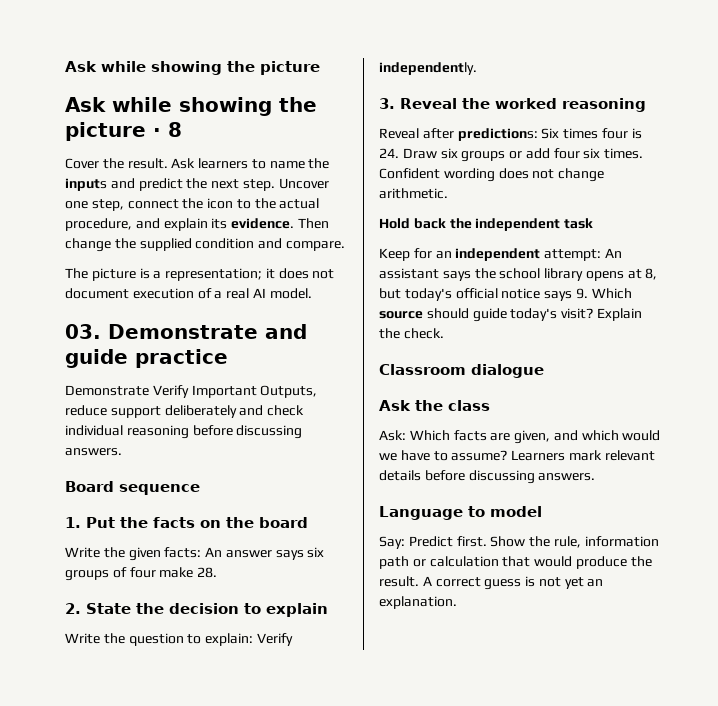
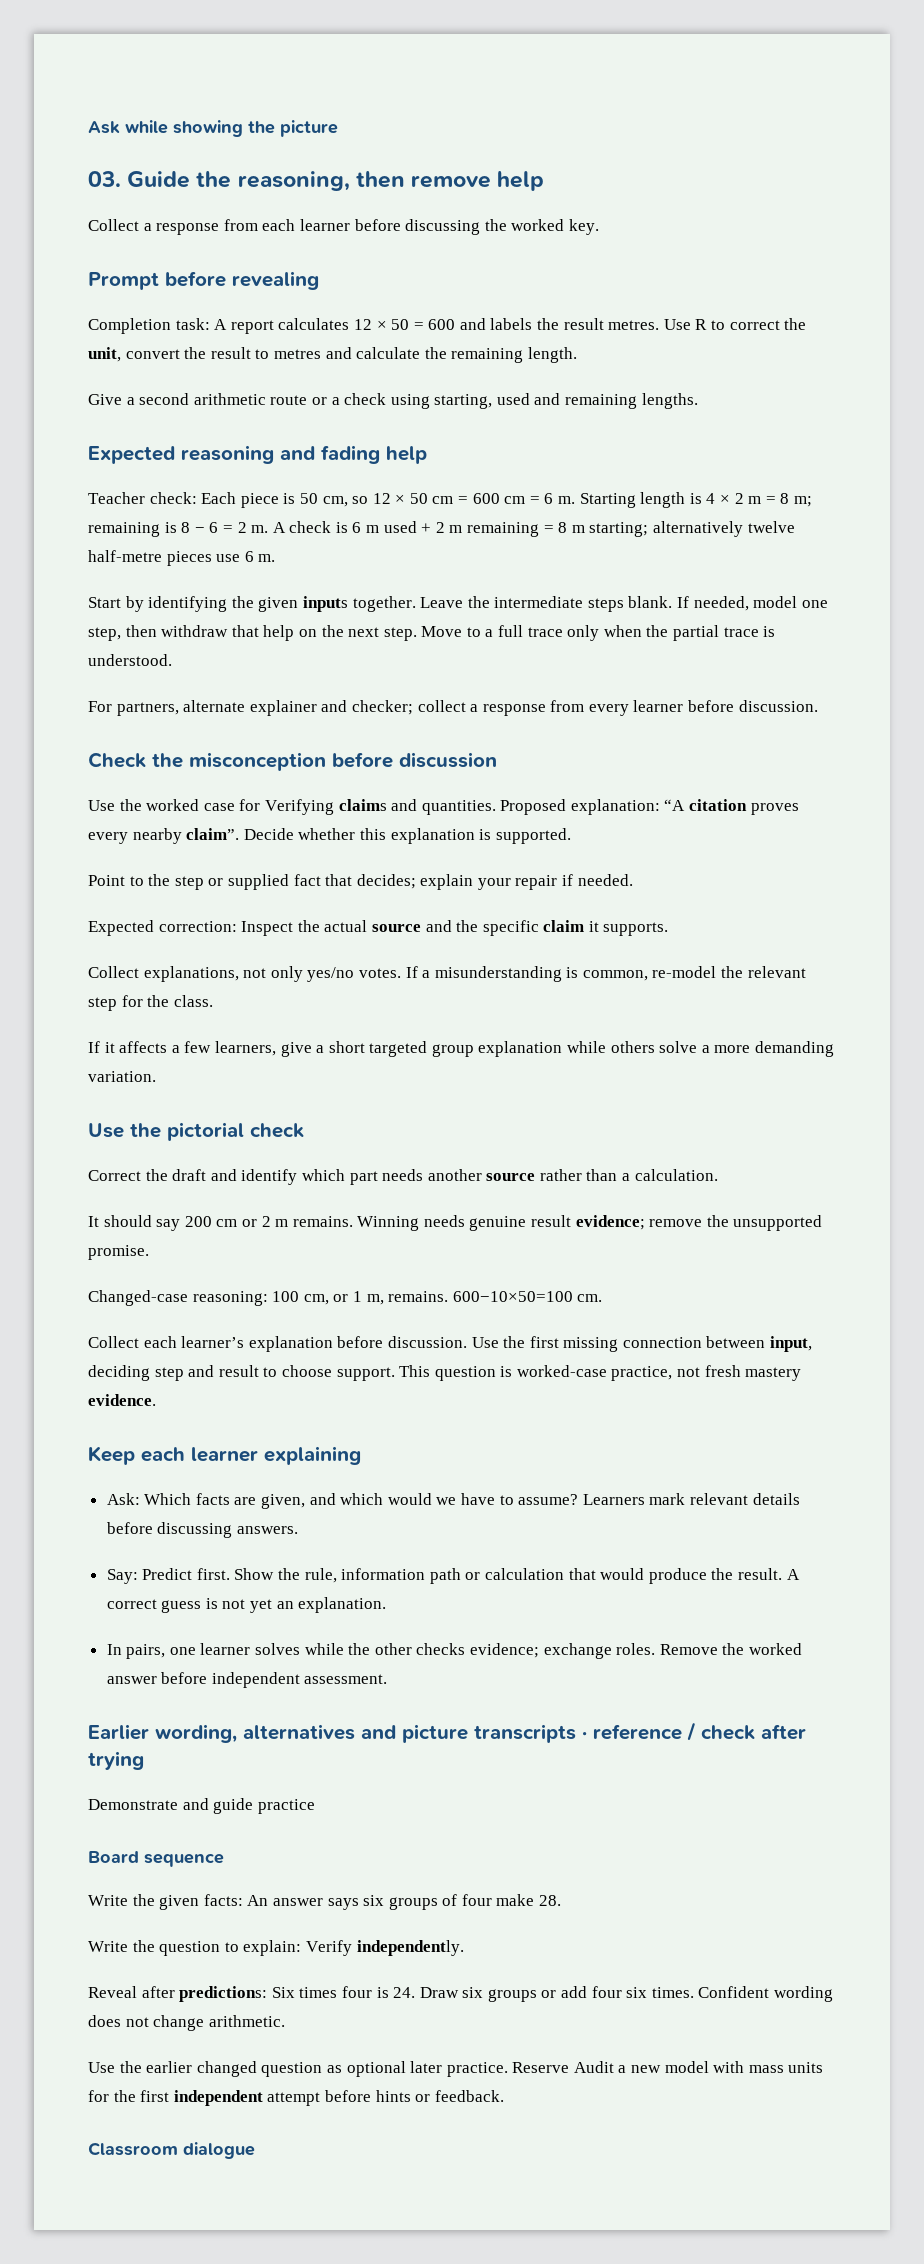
- Ask while showing the picture · 8
- Cover the result. Ask learners to name the inputs and predict the next step. Uncover one step, connect the icon to the actual procedure, and explain its evidence. Then change the supplied condition and compare.
- The picture is a representation; it does not document execution of a real AI model.
- 03. Demonstrate and guide practice
- Demonstrate Verify Important Outputs, reduce support deliberately and check individual reasoning before discussing answers.
+ 03. Guide the reasoning, then remove help
+ Collect a response from each learner before discussing the worked key.
+ Prompt before revealing
+ Completion task: A report calculates 12 × 50 = 600 and labels the result metres. Use R to correct the unit, convert the result to metres and calculate the remaining length.
+ Give a second arithmetic route or a check using starting, used and remaining lengths.
+ Expected reasoning and fading help
+ Teacher check: Each piece is 50 cm, so 12 × 50 cm = 600 cm = 6 m. Starting length is 4 × 2 m = 8 m; remaining is 8 − 6 = 2 m. A check is 6 m used + 2 m remaining = 8 m starting; alternatively twelve half-metre pieces use 6 m.
+ Start by identifying the given inputs together. Leave the intermediate steps blank. If needed, model one step, then withdraw that help on the next step. Move to a full trace only when the partial trace is understood.
+ For partners, alternate explainer and checker; collect a response from every learner before discussion.
+ Check the misconception before discussion
+ Use the worked case for Verifying claims and quantities. Proposed explanation: “A citation proves every nearby claim”. Decide whether this explanation is supported.
+ Point to the step or supplied fact that decides; explain your repair if needed.
+ Expected correction: Inspect the actual source and the specific claim it supports.
+ Collect explanations, not only yes/no votes. If a misunderstanding is common, re-model the relevant step for the class.
+ If it affects a few learners, give a short targeted group explanation while others solve a more demanding variation.
+ Use the pictorial check
+ Correct the draft and identify which part needs another source rather than a calculation.
+ It should say 200 cm or 2 m remains. Winning needs genuine result evidence; remove the unsupported promise.
+ Changed-case reasoning: 100 cm, or 1 m, remains. 600−10×50=100 cm.
+ Collect each learner’s explanation before discussion. Use the first missing connection between input, deciding step and result to choose support. This question is worked-case practice, not fresh mastery evidence.
+ Keep each learner explaining
+ Ask: Which facts are given, and which would we have to assume? Learners mark relevant details before discussing answers.
+ Say: Predict first. Show the rule, information path or calculation that would produce the result. A correct guess is not yet an explanation.
+ In pairs, one learner solves while the other checks evidence; exchange roles. Remove the worked answer before independent assessment.
+ Earlier wording, alternatives and picture transcripts · reference / check after trying
+ Demonstrate and guide practice
  Board sequence
- 1. Put the facts on the board
- 2. State the decision to explain
- 3. Reveal the worked reasoning
- Hold back the independent task
- Keep for an independent attempt: An assistant says the school library opens at 8, but today's official notice says 9. Which source should guide today's visit? Explain the check.
+ Use the earlier changed question as optional later practice. Reserve Audit a new model with mass units for the first independent attempt before hints or feedback.
  Classroom dialogue
- Ask the class
- Ask: Which facts are given, and which would we have to assume? Learners mark relevant details before discussing answers.
- Language to model
- Say: Predict first. Show the rule, information path or calculation that would produce the result. A correct guess is not yet an explanation.

